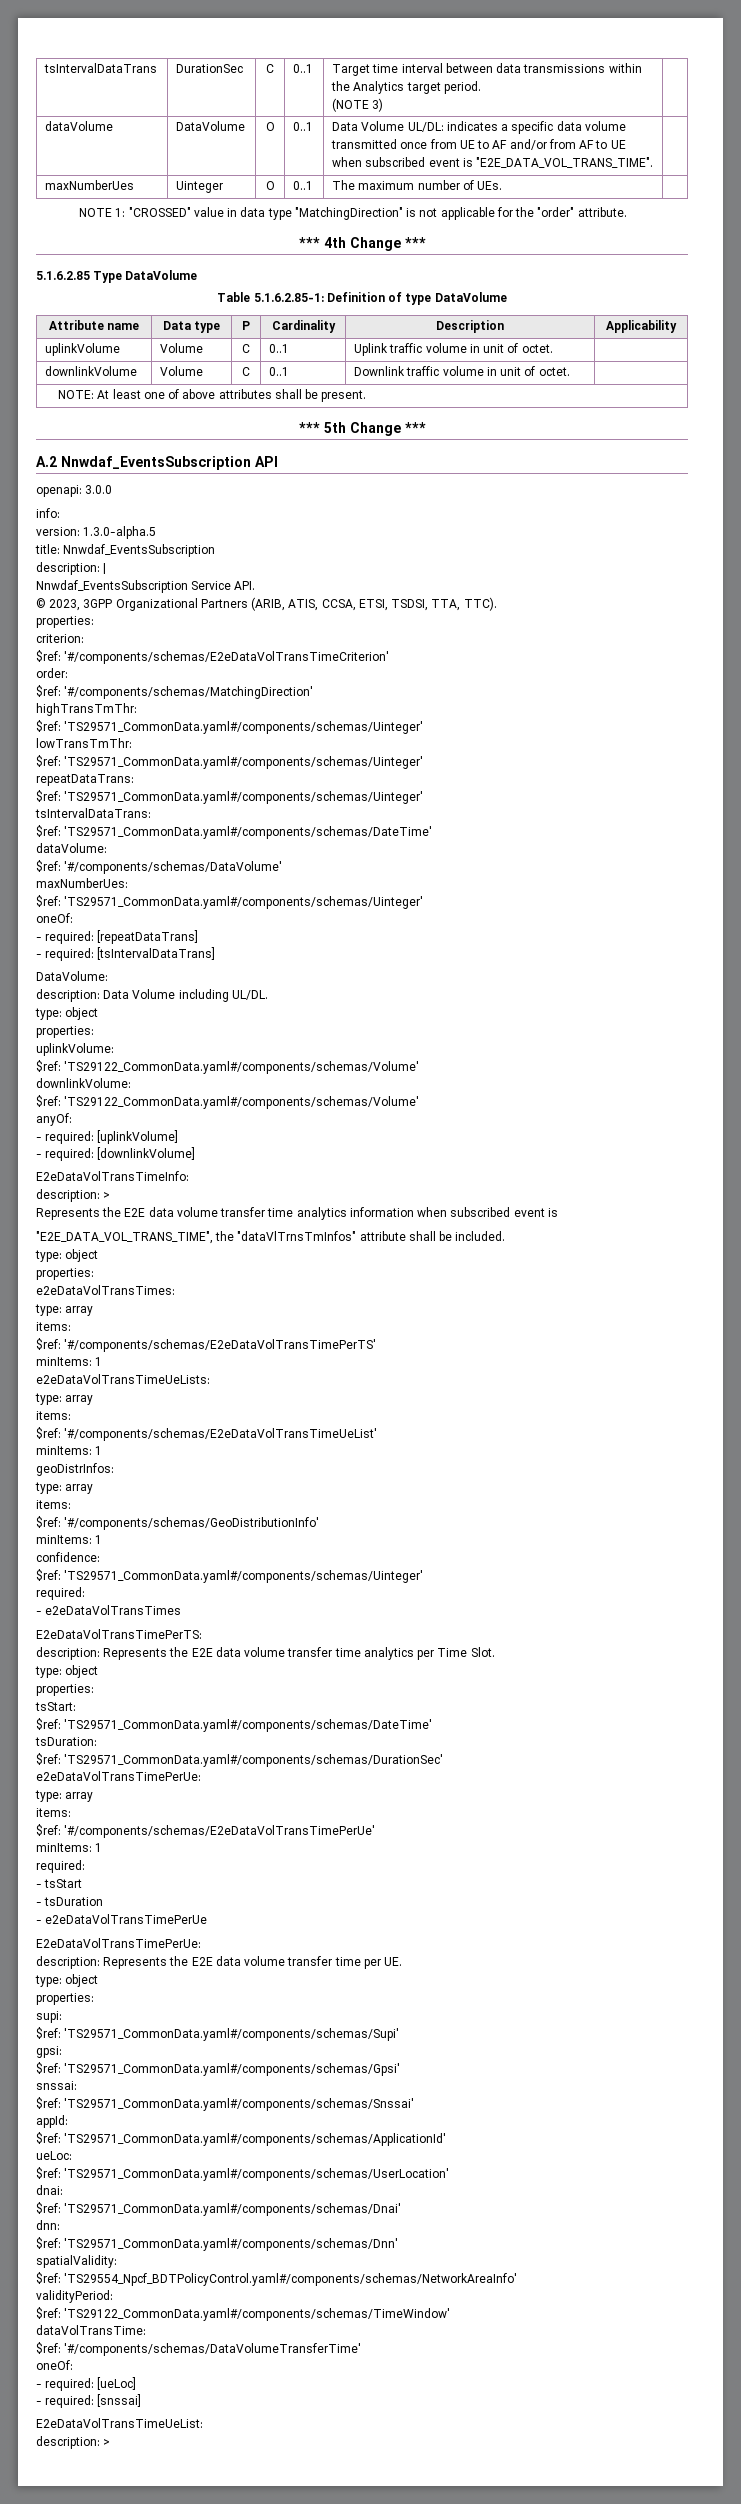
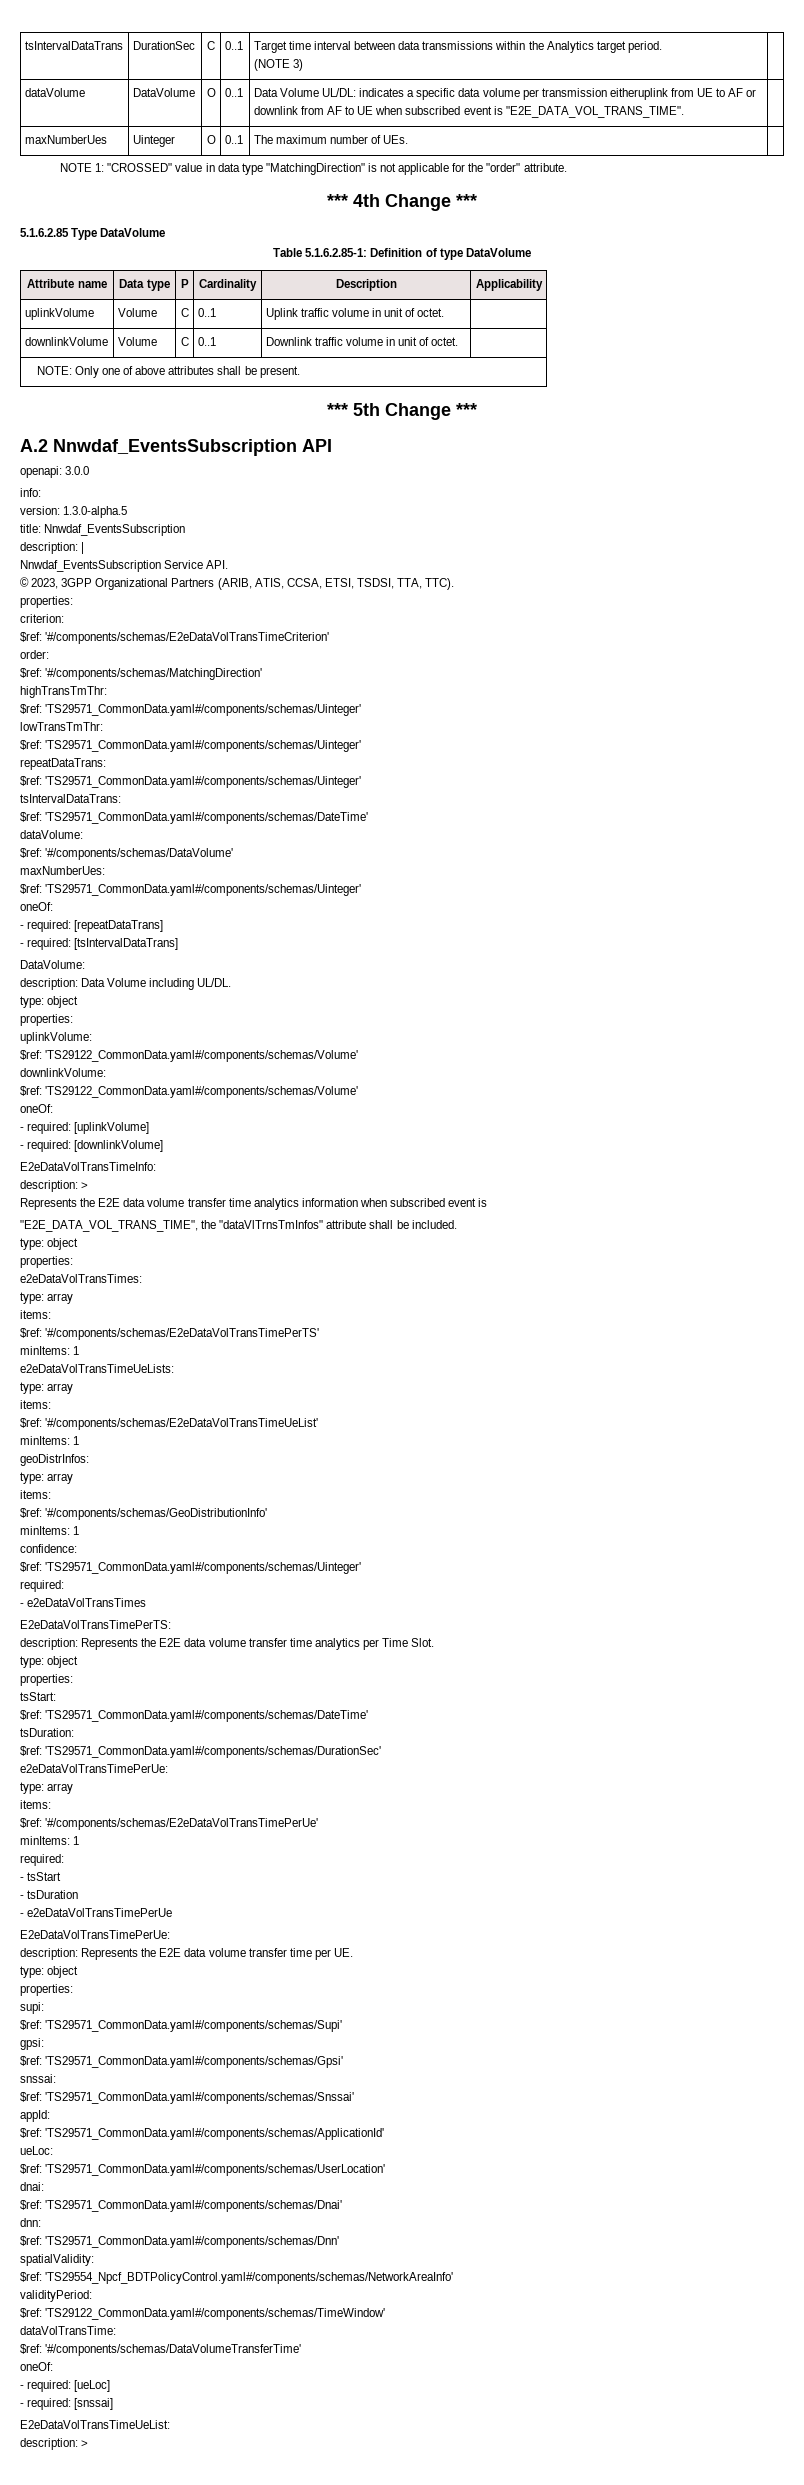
- dataVolume | DataVolume | O | 0..1 | Data Volume UL/DL: indicates a specific data volume transmitted once from UE to AF and/or from AF to UE when subscribed event is "E2E_DATA_VOL_TRANS_TIME". |
+ dataVolume | DataVolume | O | 0..1 | Data Volume UL/DL: indicates a specific data volume per transmission eitheruplink from UE to AF or downlink from AF to UE when subscribed event is "E2E_DATA_VOL_TRANS_TIME". |
- NOTE: At least one of above attributes shall be present.
+ NOTE: Only one of above attributes shall be present.
  downlinkVolume:
  $ref: 'TS29122_CommonData.yaml#/components/schemas/Volume'
- anyOf:
+ oneOf:

